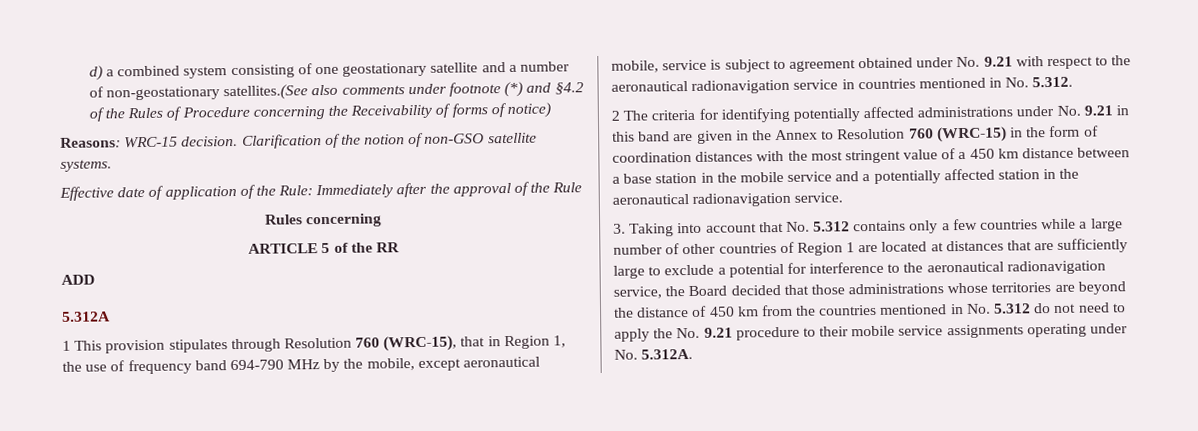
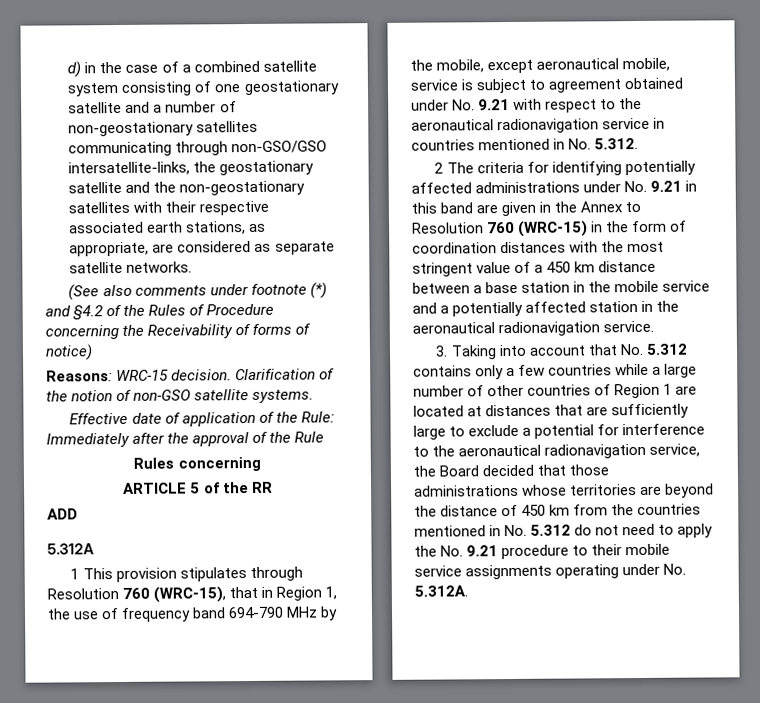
- d) a combined system consisting of one geostationary satellite and a number of non-geostationary satellites.(See also comments under footnote (*) and §4.2 of the Rules of Procedure concerning the Receivability of forms of notice)
+ d) in the case of a combined satellite system consisting of one geostationary satellite and a number of non-geostationary satellites communicating through non-GSO/GSO intersatellite-links, the geostationary satellite and the non-geostationary satellites with their respective associated earth stations, as appropriate, are considered as separate satellite networks.
+ (See also comments under footnote (*) and §4.2 of the Rules of Procedure concerning the Receivability of forms of notice)

